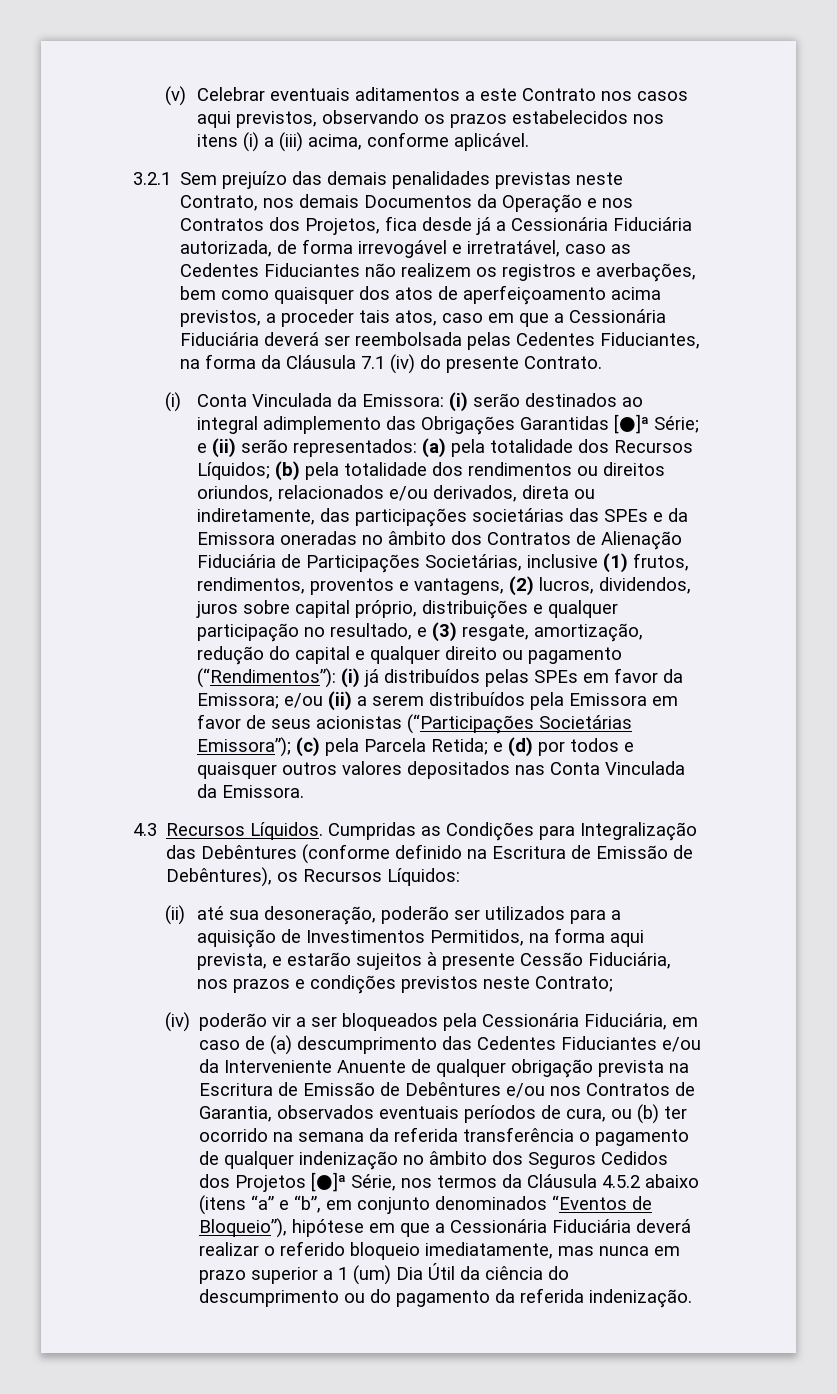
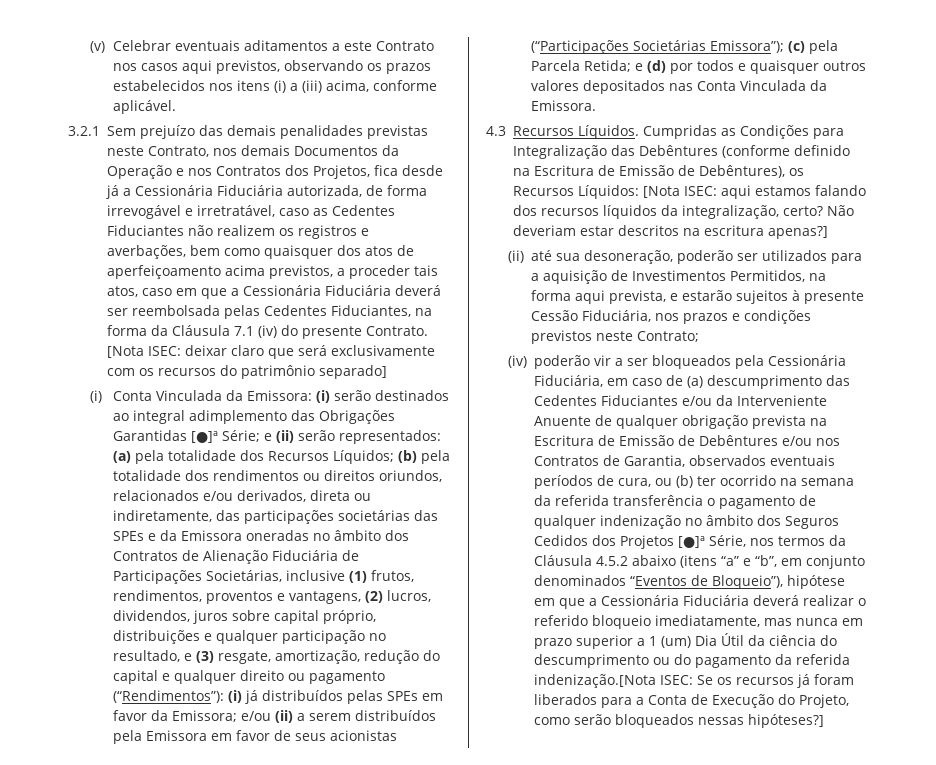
+ [Nota ISEC: deixar claro que será exclusivamente com os recursos do patrimônio separado]
- Cumpridas as Condições para Integralização das Debêntures (conforme definido na Escritura de Emissão de Debêntures), os Recursos Líquidos:
+ Cumpridas as Condições para Integralização das Debêntures (conforme definido na Escritura de Emissão de Debêntures), os Recursos Líquidos: [Nota ISEC: aqui estamos falando dos recursos líquidos da integralização, certo? Não deveriam estar descritos na escritura apenas?]
- (iv) poderão vir a ser bloqueados pela Cessionária Fiduciária, em caso de (a) descumprimento das Cedentes Fiduciantes e/ou da Interveniente Anuente de qualquer obrigação prevista na Escritura de Emissão de Debêntures e/ou nos Contratos de Garantia, observados eventuais períodos de cura, ou (b) ter ocorrido na semana da referida transferência o pagamento de qualquer indenização no âmbito dos Seguros Cedidos dos Projetos [●]ª Série, nos termos da Cláusula 4.5.2 abaixo (itens “a” e “b”, em conjunto denominados “Eventos de Bloqueio”), hipótese em que a Cessionária Fiduciária deverá realizar o referido bloqueio imediatamente, mas nunca em prazo superior a 1 (um) Dia Útil da ciência do descumprimento ou do pagamento da referida indenização.
+ (iv) poderão vir a ser bloqueados pela Cessionária Fiduciária, em caso de (a) descumprimento das Cedentes Fiduciantes e/ou da Interveniente Anuente de qualquer obrigação prevista na Escritura de Emissão de Debêntures e/ou nos Contratos de Garantia, observados eventuais períodos de cura, ou (b) ter ocorrido na semana da referida transferência o pagamento de qualquer indenização no âmbito dos Seguros Cedidos dos Projetos [●]ª Série, nos termos da Cláusula 4.5.2 abaixo (itens “a” e “b”, em conjunto denominados “Eventos de Bloqueio”), hipótese em que a Cessionária Fiduciária deverá realizar o referido bloqueio imediatamente, mas nunca em prazo superior a 1 (um) Dia Útil da ciência do descumprimento ou do pagamento da referida indenização.[Nota ISEC: Se os recursos já foram liberados para a Conta de Execução do Projeto, como serão bloqueados nessas hipóteses?]

